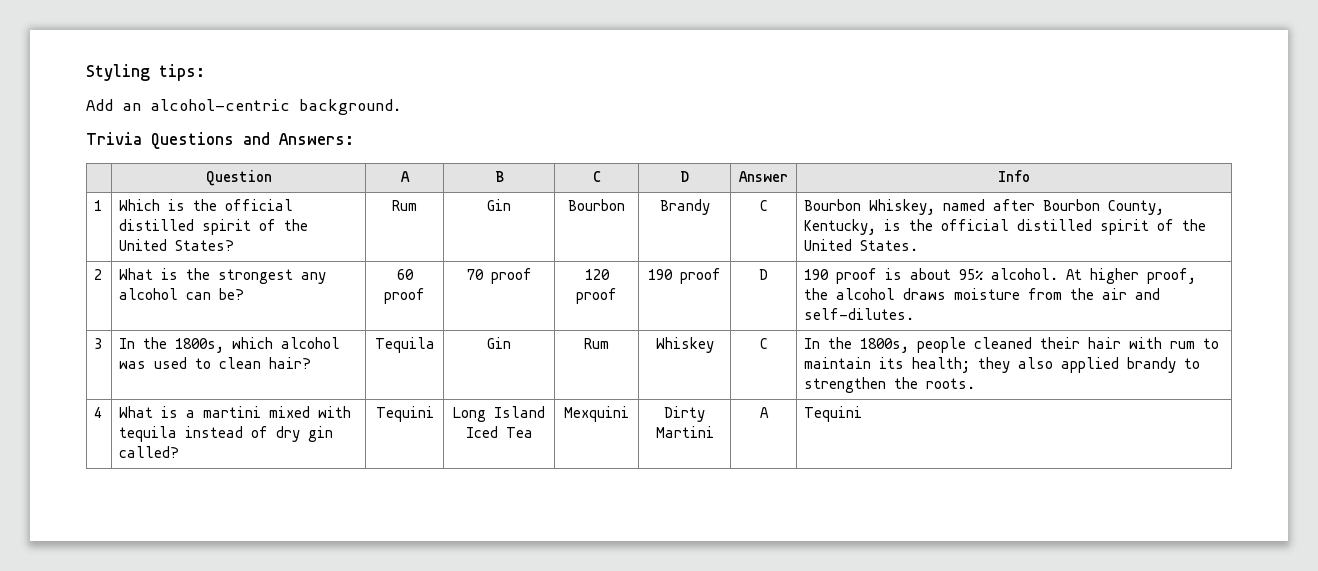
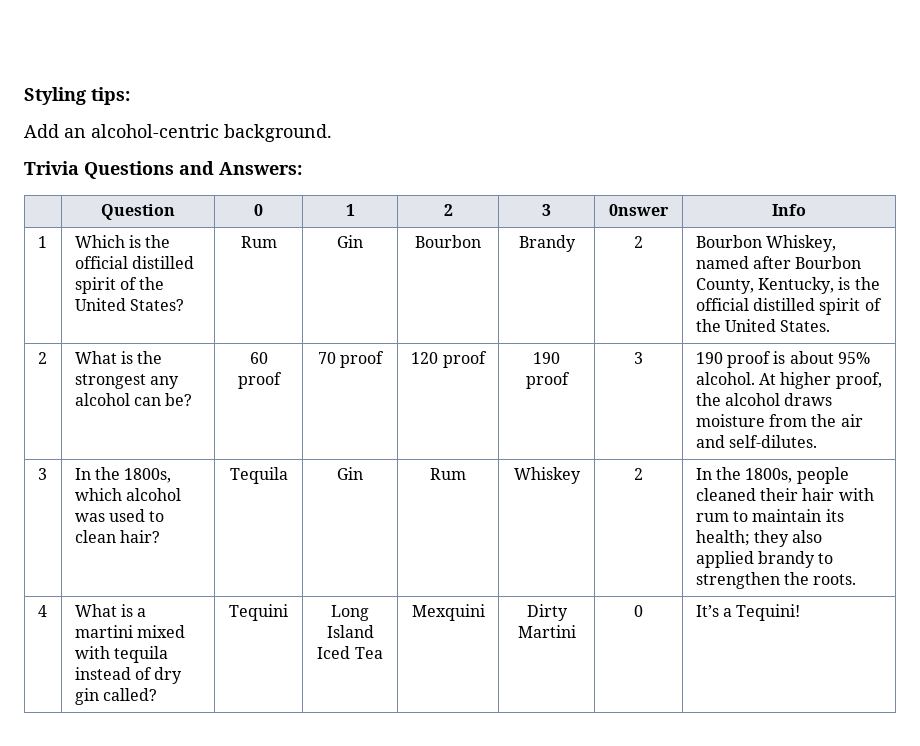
- | Question | A | B | C | D | Answer | Info
+ | Question | 0 | 1 | 2 | 3 | 0nswer | Info
- 1 | Which is the official distilled spirit of the United States? | Rum | Gin | Bourbon | Brandy | C | Bourbon Whiskey, named after Bourbon County, Kentucky, is the official distilled spirit of the United States.
+ 1 | Which is the official distilled spirit of the United States? | Rum | Gin | Bourbon | Brandy | 2 | Bourbon Whiskey, named after Bourbon County, Kentucky, is the official distilled spirit of the United States.
- 2 | What is the strongest any alcohol can be? | 60 proof | 70 proof | 120 proof | 190 proof | D | 190 proof is about 95% alcohol. At higher proof, the alcohol draws moisture from the air and self-dilutes.
+ 2 | What is the strongest any alcohol can be? | 60 proof | 70 proof | 120 proof | 190 proof | 3 | 190 proof is about 95% alcohol. At higher proof, the alcohol draws moisture from the air and self-dilutes.
- 3 | In the 1800s, which alcohol was used to clean hair? | Tequila | Gin | Rum | Whiskey | C | In the 1800s, people cleaned their hair with rum to maintain its health; they also applied brandy to strengthen the roots.
+ 3 | In the 1800s, which alcohol was used to clean hair? | Tequila | Gin | Rum | Whiskey | 2 | In the 1800s, people cleaned their hair with rum to maintain its health; they also applied brandy to strengthen the roots.
- 4 | What is a martini mixed with tequila instead of dry gin called? | Tequini | Long Island Iced Tea | Mexquini | Dirty Martini | A | Tequini
+ 4 | What is a martini mixed with tequila instead of dry gin called? | Tequini | Long Island Iced Tea | Mexquini | Dirty Martini | 0 | It’s a Tequini!

